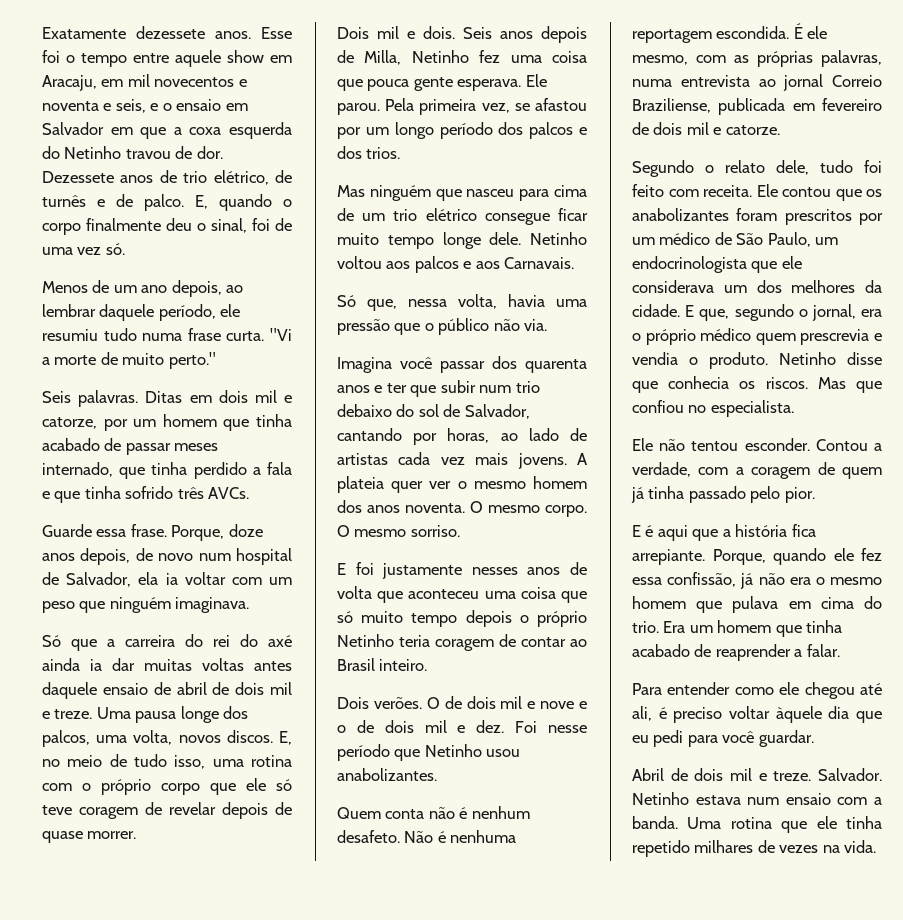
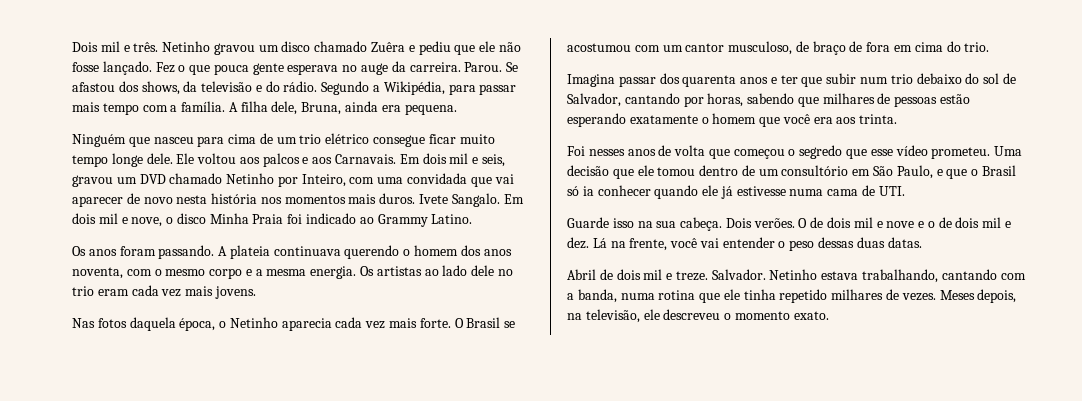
- Exatamente dezessete anos. Esse foi o tempo entre aquele show em Aracaju, em mil novecentos e noventa e seis, e o ensaio em Salvador em que a coxa esquerda do Netinho travou de dor. Dezessete anos de trio elétrico, de turnês e de palco. E, quando o corpo finalmente deu o sinal, foi de uma vez só.
- Menos de um ano depois, ao lembrar daquele período, ele resumiu tudo numa frase curta. "Vi a morte de muito perto."
- Seis palavras. Ditas em dois mil e catorze, por um homem que tinha acabado de passar meses internado, que tinha perdido a fala e que tinha sofrido três AVCs.
- Guarde essa frase. Porque, doze anos depois, de novo num hospital de Salvador, ela ia voltar com um peso que ninguém imaginava.
- Só que a carreira do rei do axé ainda ia dar muitas voltas antes daquele ensaio de abril de dois mil e treze. Uma pausa longe dos palcos, uma volta, novos discos. E, no meio de tudo isso, uma rotina com o próprio corpo que ele só teve coragem de revelar depois de quase morrer.
- Dois mil e dois. Seis anos depois de Milla, Netinho fez uma coisa que pouca gente esperava. Ele parou. Pela primeira vez, se afastou por um longo período dos palcos e dos trios.
- Mas ninguém que nasceu para cima de um trio elétrico consegue ficar muito tempo longe dele.
+ Dois mil e três. Netinho gravou um disco chamado Zuêra e pediu que ele não fosse lançado. Fez o que pouca gente esperava no auge da carreira. Parou. Se afastou dos shows, da televisão e do rádio. Segundo a Wikipédia, para passar mais tempo com a família. A filha dele, Bruna, ainda era pequena.
+ Ninguém que nasceu para cima de um trio elétrico consegue ficar muito tempo longe dele.
- Netinho voltou aos palcos e aos Carnavais.
- Só que, nessa volta, havia uma pressão que o público não via.
+ Ele voltou aos palcos e aos Carnavais. Em dois mil e seis, gravou um DVD chamado Netinho por Inteiro, com uma convidada que vai aparecer de novo nesta história nos momentos mais duros. Ivete Sangalo. Em dois mil e nove, o disco Minha Praia foi indicado ao Grammy Latino.
+ Os anos foram passando. A plateia continuava querendo o homem dos anos noventa, com o mesmo corpo e a mesma energia. Os artistas ao lado dele no trio eram cada vez mais jovens.
+ Nas fotos daquela época, o Netinho aparecia cada vez mais forte. O Brasil se acostumou com um cantor musculoso, de braço de fora em cima do trio.
- Imagina você passar dos quarenta anos e ter que subir num trio debaixo do sol de Salvador, cantando por horas, ao lado de artistas cada vez mais jovens. A plateia quer ver o mesmo homem dos anos noventa. O mesmo corpo. O mesmo sorriso.
- E foi justamente nesses anos de volta que aconteceu uma coisa que só muito tempo depois o próprio Netinho teria coragem de contar ao Brasil inteiro.
- Dois verões.
+ Imagina passar dos quarenta anos e ter que subir num trio debaixo do sol de Salvador, cantando por horas, sabendo que milhares de pessoas estão esperando exatamente o homem que você era aos trinta.
+ Foi nesses anos de volta que começou o segredo que esse vídeo prometeu. Uma decisão que ele tomou dentro de um consultório em São Paulo, e que o Brasil só ia conhecer quando ele já estivesse numa cama de UTI.
+ Guarde isso na sua cabeça. Dois verões.
- Foi nesse período que Netinho usou anabolizantes.
- Quem conta não é nenhum desafeto. Não é nenhuma reportagem escondida. É ele mesmo, com as próprias palavras, numa entrevista ao jornal Correio Braziliense, publicada em fevereiro de dois mil e catorze.
- Segundo o relato dele, tudo foi feito com receita. Ele contou que os anabolizantes foram prescritos por um médico de São Paulo, um endocrinologista que ele considerava um dos melhores da cidade. E que, segundo o jornal, era o próprio médico quem prescrevia e vendia o produto. Netinho disse que conhecia os riscos. Mas que confiou no especialista.
- Ele não tentou esconder. Contou a verdade, com a coragem de quem já tinha passado pelo pior.
- E é aqui que a história fica arrepiante. Porque, quando ele fez essa confissão, já não era o mesmo homem que pulava em cima do trio. Era um homem que tinha acabado de reaprender a falar.
- Para entender como ele chegou até ali, é preciso voltar àquele dia que eu pedi para você guardar.
+ Lá na frente, você vai entender o peso dessas duas datas.
- Netinho estava num ensaio com a banda. Uma rotina que ele tinha repetido milhares de vezes na vida.
+ Netinho estava trabalhando, cantando com a banda, numa rotina que ele tinha repetido milhares de vezes. Meses depois, na televisão, ele descreveu o momento exato.

